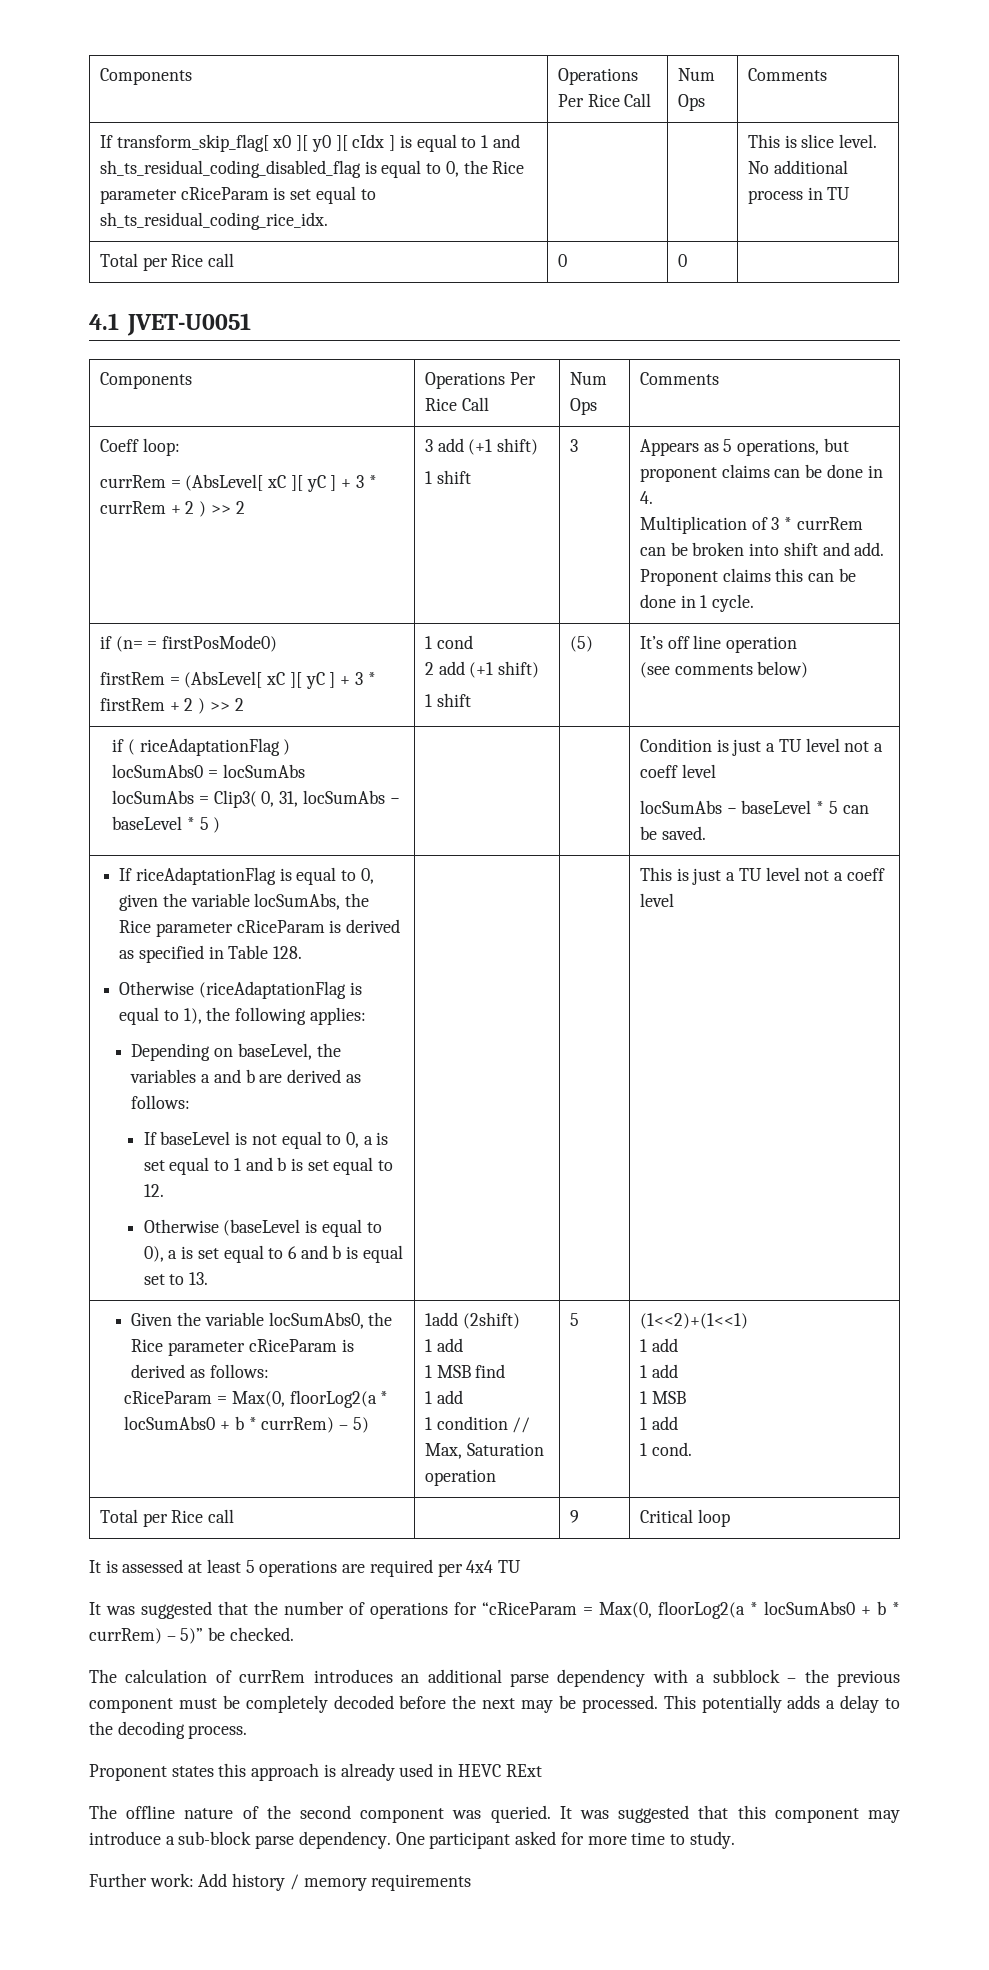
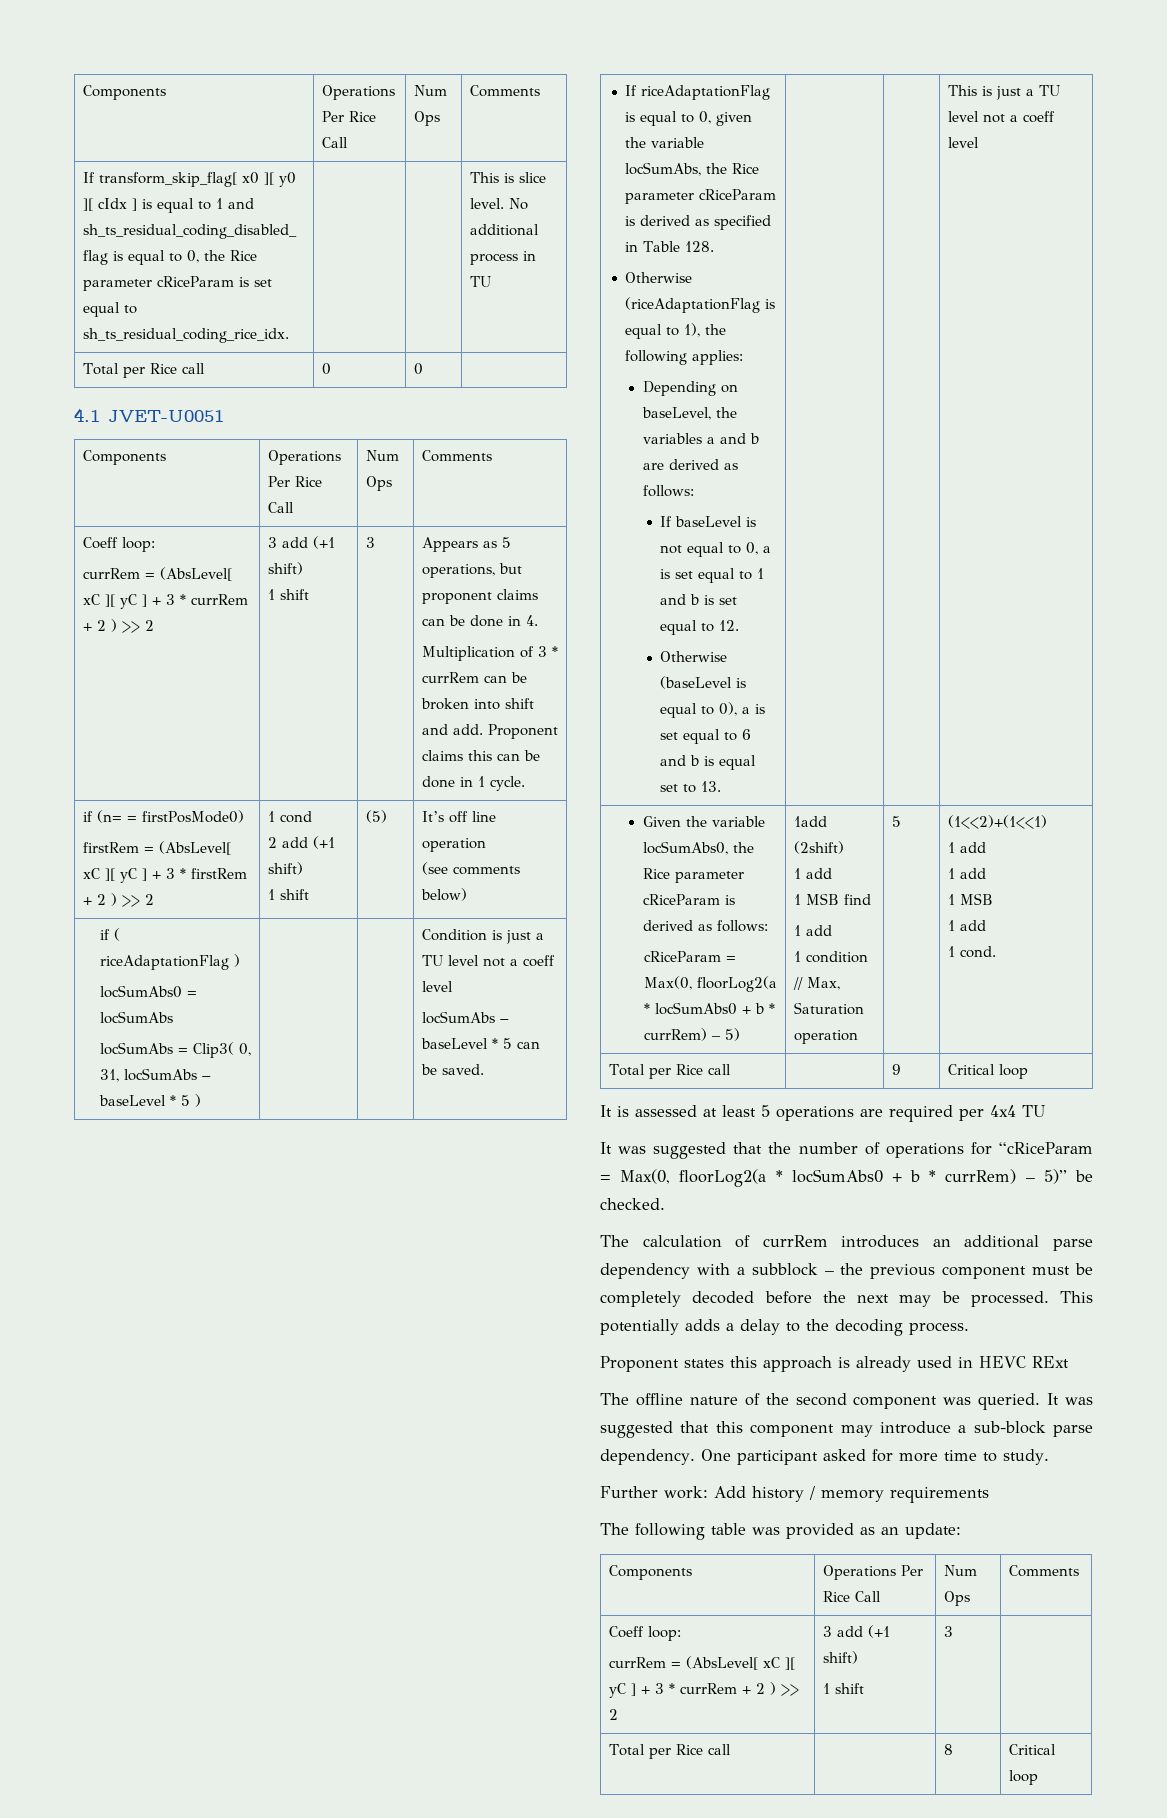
+ The following table was provided as an update:
+ Components | Operations Per Rice Call | Num Ops | Comments
+ Coeff loop:
+ currRem = (AbsLevel[ xC ][ yC ] + 3 * currRem + 2 ) >> 2 | 3 add (+1 shift)
+ 1 shift | 3 |
+ Total per Rice call | | 8 | Critical loop

